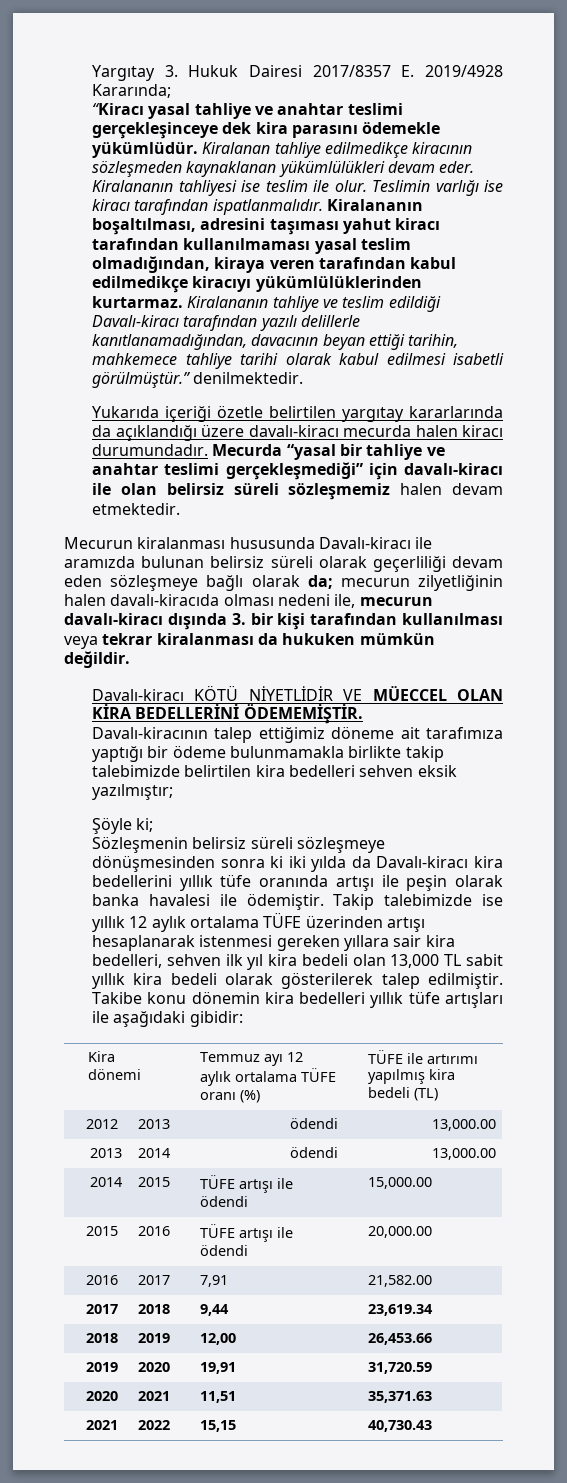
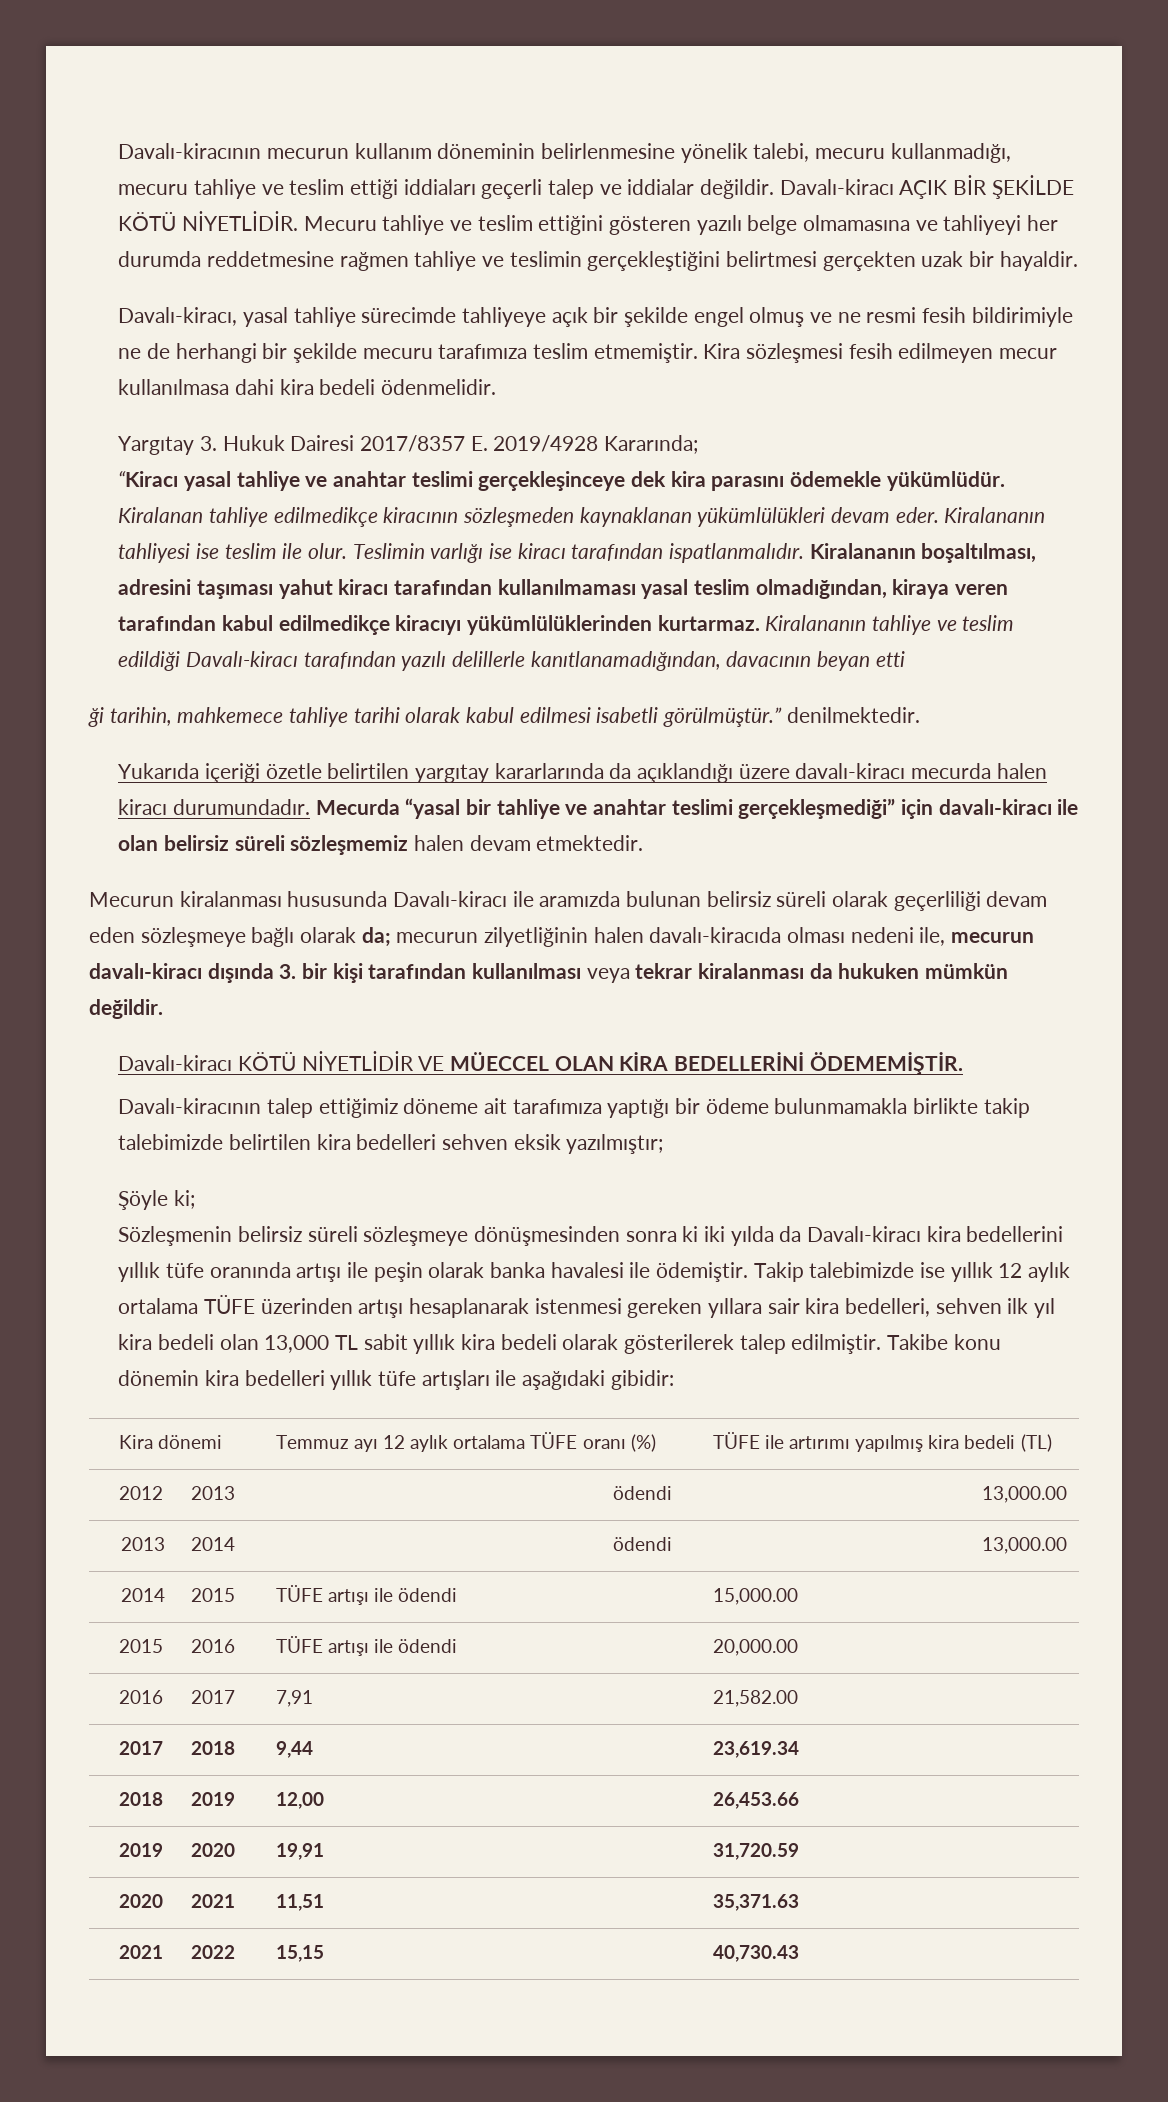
+ Davalı-kiracının mecurun kullanım döneminin belirlenmesine yönelik talebi, mecuru kullanmadığı, mecuru tahliye ve teslim ettiği iddiaları geçerli talep ve iddialar değildir. Davalı-kiracı AÇIK BİR ŞEKİLDE KÖTÜ NİYETLİDİR. Mecuru tahliye ve teslim ettiğini gösteren yazılı belge olmamasına ve tahliyeyi her durumda reddetmesine rağmen tahliye ve teslimin gerçekleştiğini belirtmesi gerçekten uzak bir hayaldir.
+ Davalı-kiracı, yasal tahliye sürecimde tahliyeye açık bir şekilde engel olmuş ve ne resmi fesih bildirimiyle ne de herhangi bir şekilde mecuru tarafımıza teslim etmemiştir. Kira sözleşmesi fesih edilmeyen mecur kullanılmasa dahi kira bedeli ödenmelidir.
- Kiralananın tahliye ve teslim edildiği Davalı-kiracı tarafından yazılı delillerle kanıtlanamadığından, davacının beyan ettiği tarihin, mahkemece tahliye tarihi olarak kabul edilmesi isabetli görülmüştür.” denilmektedir.
+ Kiralananın tahliye ve teslim edildiği Davalı-kiracı tarafından yazılı delillerle kanıtlanamadığından, davacının beyan etti
+ ği tarihin, mahkemece tahliye tarihi olarak kabul edilmesi isabetli görülmüştür.” denilmektedir.

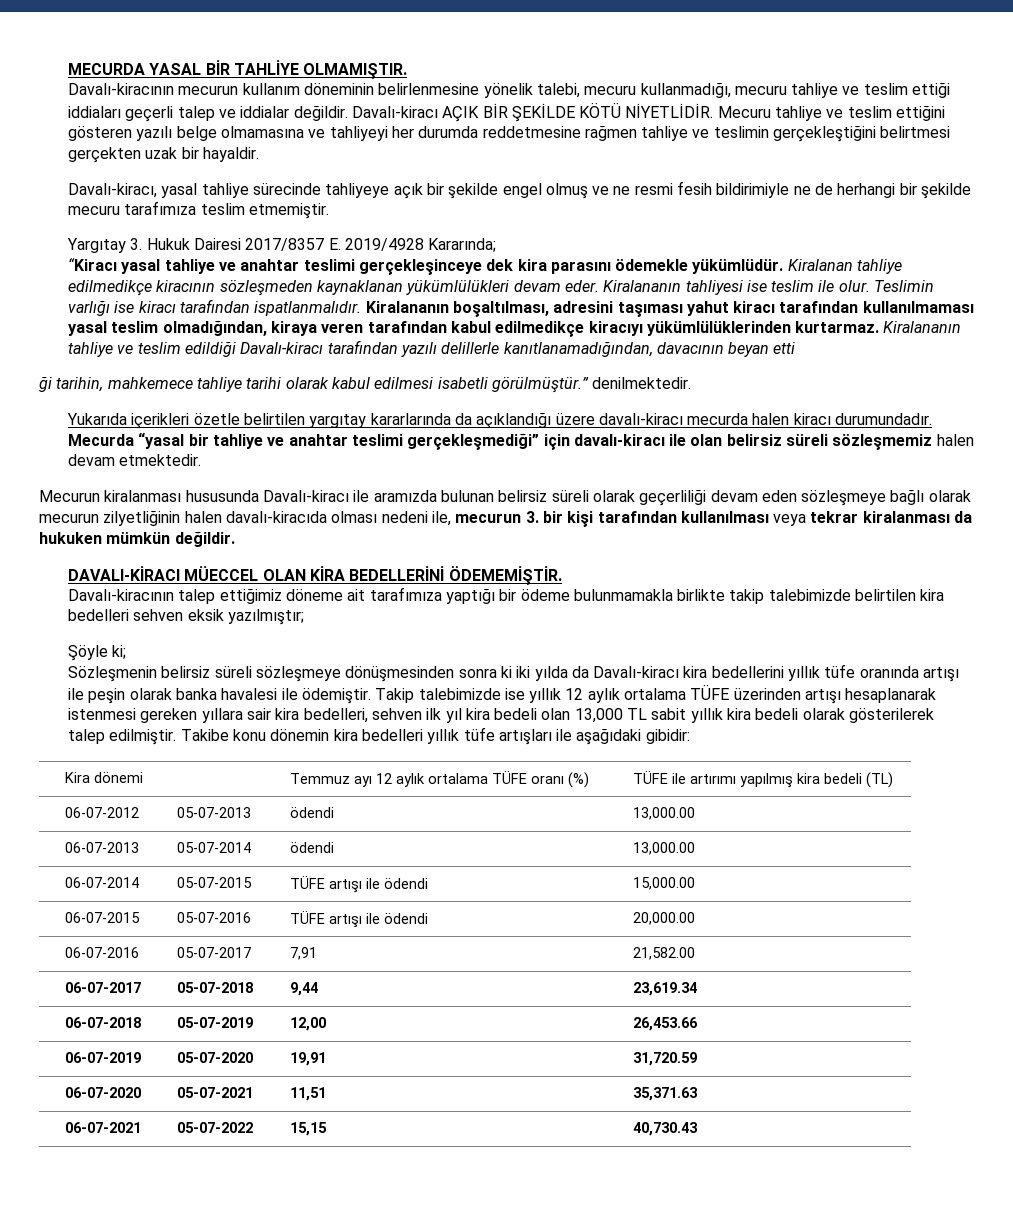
+ MECURDA YASAL BİR TAHLİYE OLMAMIŞTIR.
- Davalı-kiracı, yasal tahliye sürecimde tahliyeye açık bir şekilde engel olmuş ve ne resmi fesih bildirimiyle ne de herhangi bir şekilde mecuru tarafımıza teslim etmemiştir. Kira sözleşmesi fesih edilmeyen mecur kullanılmasa dahi kira bedeli ödenmelidir.
+ Davalı-kiracı, yasal tahliye sürecinde tahliyeye açık bir şekilde engel olmuş ve ne resmi fesih bildirimiyle ne de herhangi bir şekilde mecuru tarafımıza teslim etmemiştir.
- Yukarıda içeriği özetle belirtilen yargıtay kararlarında da açıklandığı üzere davalı-kiracı mecurda halen kiracı durumundadır.
+ Yukarıda içerikleri özetle belirtilen yargıtay kararlarında da açıklandığı üzere davalı-kiracı mecurda halen kiracı durumundadır.
- Mecurun kiralanması hususunda Davalı-kiracı ile aramızda bulunan belirsiz süreli olarak geçerliliği devam eden sözleşmeye bağlı olarak da; mecurun zilyetliğinin halen davalı-kiracıda olması nedeni ile, mecurun davalı-kiracı dışında 3. bir kişi tarafından kullanılması veya tekrar kiralanması da hukuken mümkün değildir.
+ Mecurun kiralanması hususunda Davalı-kiracı ile aramızda bulunan belirsiz süreli olarak geçerliliği devam eden sözleşmeye bağlı olarak mecurun zilyetliğinin halen davalı-kiracıda olması nedeni ile, mecurun 3. bir kişi tarafından kullanılması veya tekrar kiralanması da hukuken mümkün değildir.
- Davalı-kiracı KÖTÜ NİYETLİDİR VE MÜECCEL OLAN KİRA BEDELLERİNİ ÖDEMEMİŞTİR.
+ DAVALI-KİRACI MÜECCEL OLAN KİRA BEDELLERİNİ ÖDEMEMİŞTİR.
- 2012 | 2013 | ödendi | 13,000.00
- 2013 | 2014 | ödendi | 13,000.00
- 2014 | 2015 | TÜFE artışı ile ödendi | 15,000.00
+ 06-07-2012 | 05-07-2013 | ödendi | 13,000.00
+ 06-07-2013 | 05-07-2014 | ödendi | 13,000.00
+ 06-07-2014 | 05-07-2015 | TÜFE artışı ile ödendi | 15,000.00
- 2015 | 2016 | TÜFE artışı ile ödendi | 20,000.00
+ 06-07-2015 | 05-07-2016 | TÜFE artışı ile ödendi | 20,000.00
- 2016 | 2017 | 7,91 | 21,582.00
+ 06-07-2016 | 05-07-2017 | 7,91 | 21,582.00
- 2017 | 2018 | 9,44 | 23,619.34
+ 06-07-2017 | 05-07-2018 | 9,44 | 23,619.34
- 2018 | 2019 | 12,00 | 26,453.66
+ 06-07-2018 | 05-07-2019 | 12,00 | 26,453.66
- 2019 | 2020 | 19,91 | 31,720.59
+ 06-07-2019 | 05-07-2020 | 19,91 | 31,720.59
- 2020 | 2021 | 11,51 | 35,371.63
+ 06-07-2020 | 05-07-2021 | 11,51 | 35,371.63
- 2021 | 2022 | 15,15 | 40,730.43
+ 06-07-2021 | 05-07-2022 | 15,15 | 40,730.43

